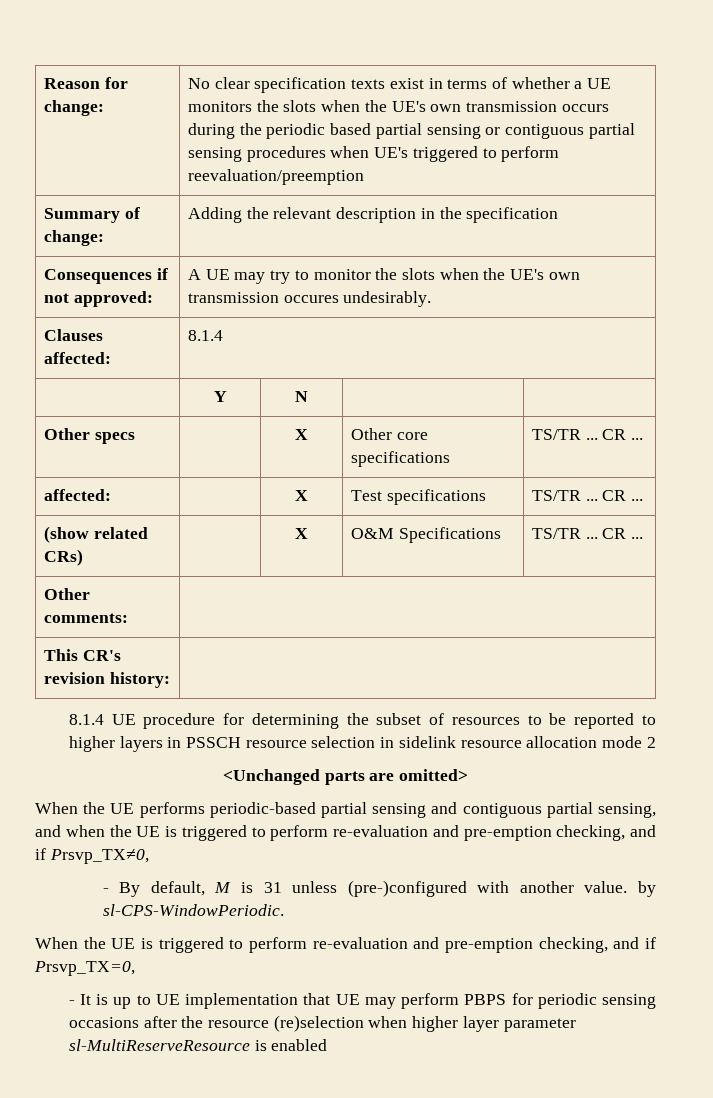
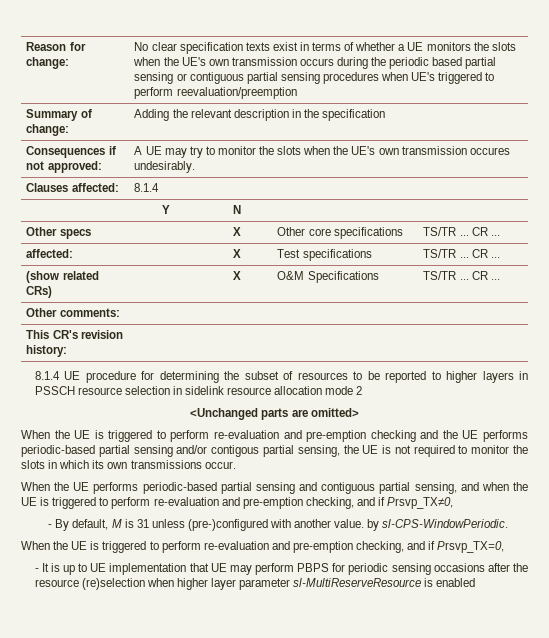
+ When the UE is triggered to perform re-evaluation and pre-emption checking and the UE performs periodic-based partial sensing and/or contigous partial sensing, the UE is not required to monitor the slots in which its own transmissions occur.

